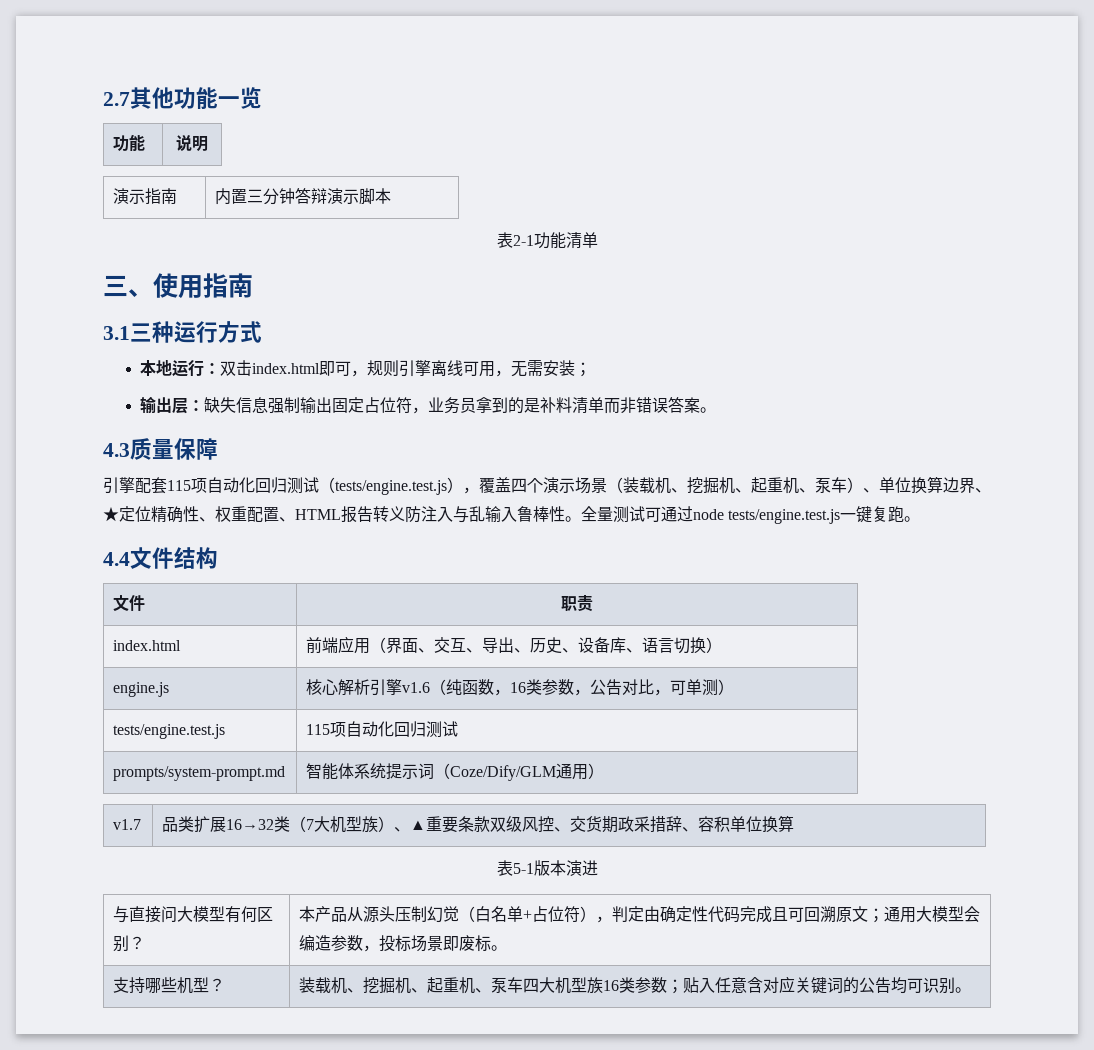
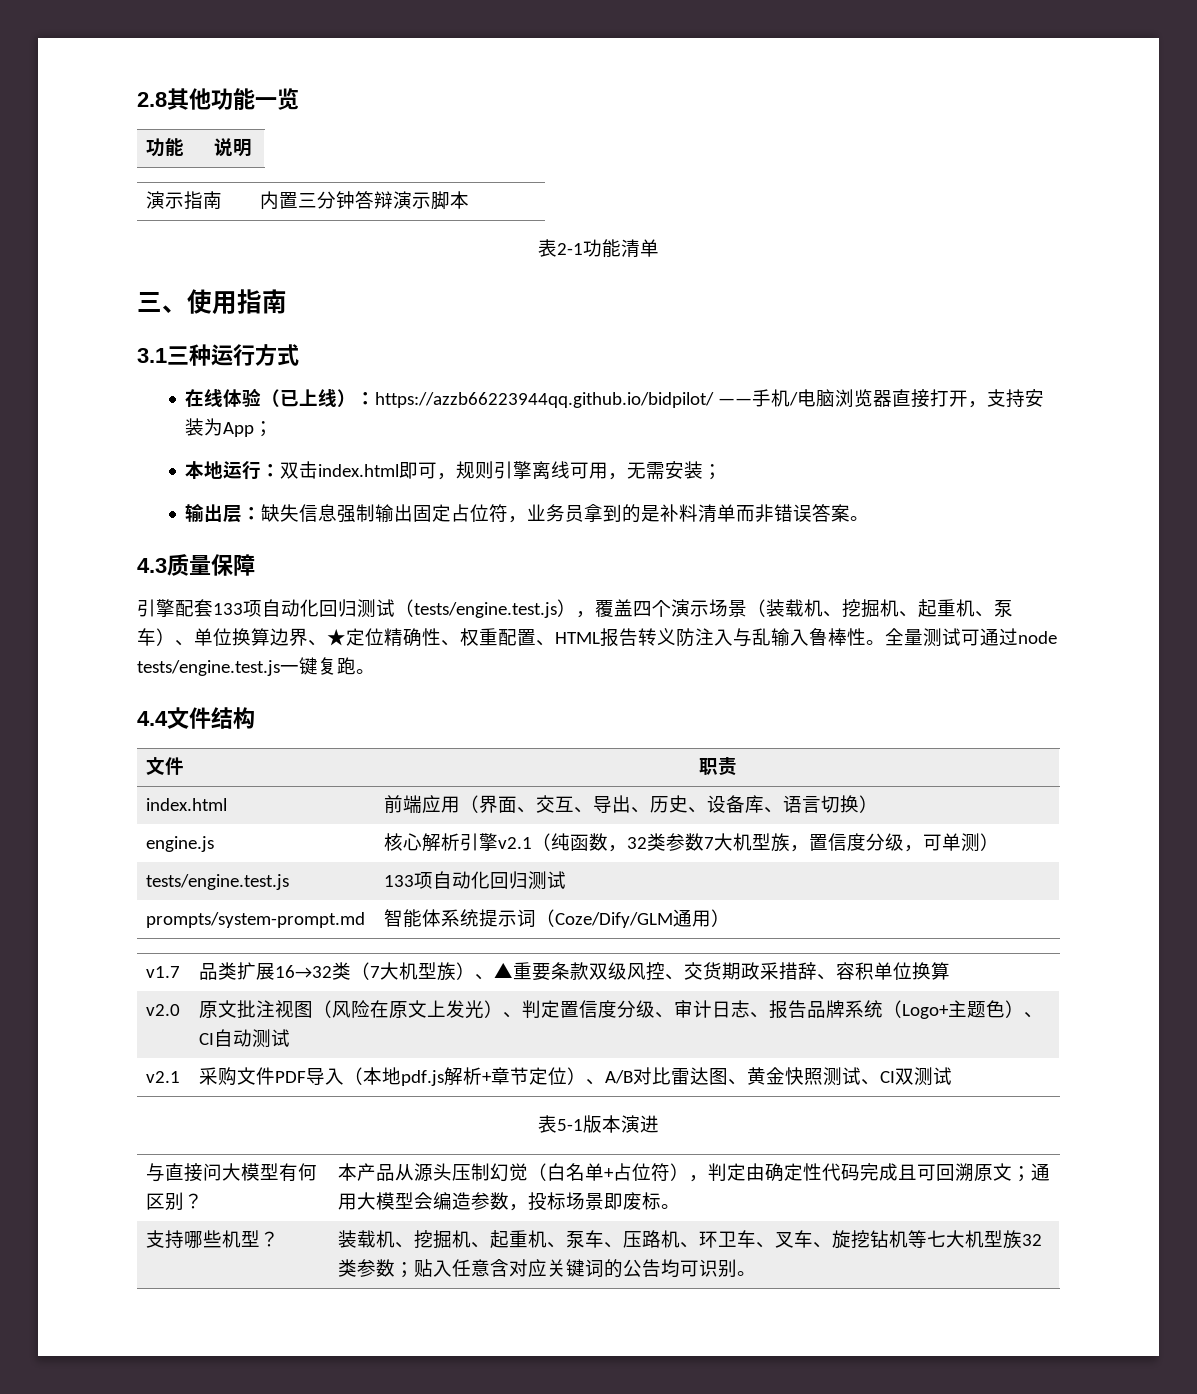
- 2.7其他功能一览
+ 2.8其他功能一览
+ 在线体验（已上线）：https://azzb66223944qq.github.io/bidpilot/ ——手机/电脑浏览器直接打开，支持安装为App；
- 引擎配套115项自动化回归测试（tests/engine.test.js），覆盖四个演示场景（装载机、挖掘机、起重机、泵车）、单位换算边界、★定位精确性、权重配置、HTML报告转义防注入与乱输入鲁棒性。
+ 引擎配套133项自动化回归测试（tests/engine.test.js），覆盖四个演示场景（装载机、挖掘机、起重机、泵车）、单位换算边界、★定位精确性、权重配置、HTML报告转义防注入与乱输入鲁棒性。
- engine.js | 核心解析引擎v1.6（纯函数，16类参数，公告对比，可单测）
+ engine.js | 核心解析引擎v2.1（纯函数，32类参数7大机型族，置信度分级，可单测）
- tests/engine.test.js | 115项自动化回归测试
+ tests/engine.test.js | 133项自动化回归测试
+ v2.0 | 原文批注视图（风险在原文上发光）、判定置信度分级、审计日志、报告品牌系统（Logo+主题色）、CI自动测试
+ v2.1 | 采购文件PDF导入（本地pdf.js解析+章节定位）、A/B对比雷达图、黄金快照测试、CI双测试
- 支持哪些机型？ | 装载机、挖掘机、起重机、泵车四大机型族16类参数；贴入任意含对应关键词的公告均可识别。
+ 支持哪些机型？ | 装载机、挖掘机、起重机、泵车、压路机、环卫车、叉车、旋挖钻机等七大机型族32类参数；贴入任意含对应关键词的公告均可识别。

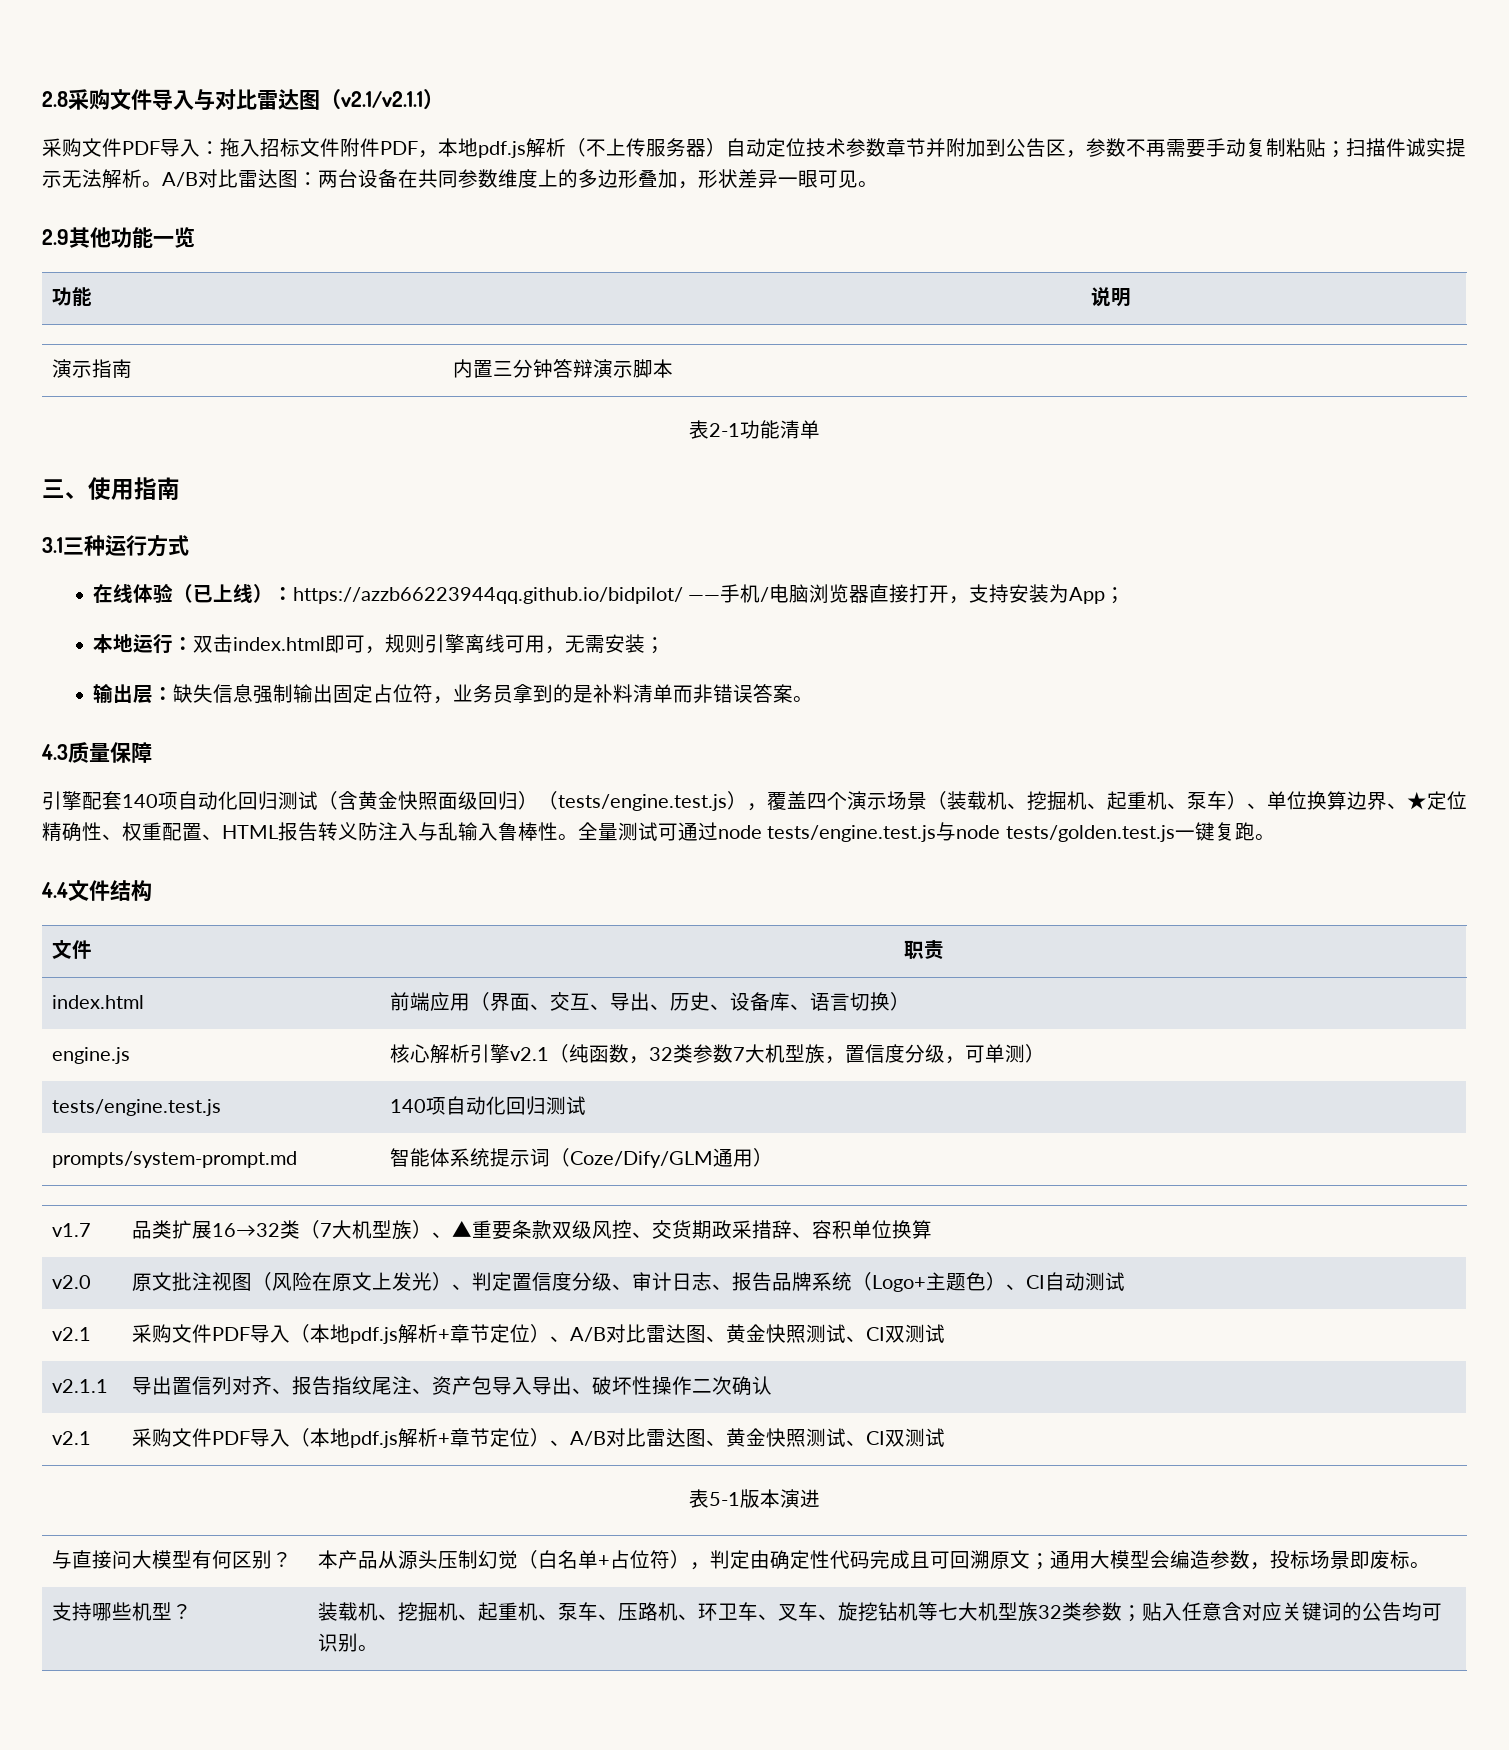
- 2.8其他功能一览
+ 2.8采购文件导入与对比雷达图（v2.1/v2.1.1）
+ 采购文件PDF导入：拖入招标文件附件PDF，本地pdf.js解析（不上传服务器）自动定位技术参数章节并附加到公告区，参数不再需要手动复制粘贴；扫描件诚实提示无法解析。A/B对比雷达图：两台设备在共同参数维度上的多边形叠加，形状差异一眼可见。
+ 2.9其他功能一览
- 引擎配套133项自动化回归测试（tests/engine.test.js），覆盖四个演示场景（装载机、挖掘机、起重机、泵车）、单位换算边界、★定位精确性、权重配置、HTML报告转义防注入与乱输入鲁棒性。
+ 引擎配套140项自动化回归测试（含黄金快照面级回归）（tests/engine.test.js），覆盖四个演示场景（装载机、挖掘机、起重机、泵车）、单位换算边界、★定位精确性、权重配置、HTML报告转义防注入与乱输入鲁棒性。
- 全量测试可通过node tests/engine.test.js一键复跑。
+ 全量测试可通过node tests/engine.test.js与node tests/golden.test.js一键复跑。
- tests/engine.test.js | 133项自动化回归测试
+ tests/engine.test.js | 140项自动化回归测试
+ v2.1.1 | 导出置信列对齐、报告指纹尾注、资产包导入导出、破坏性操作二次确认
+ v2.1 | 采购文件PDF导入（本地pdf.js解析+章节定位）、A/B对比雷达图、黄金快照测试、CI双测试

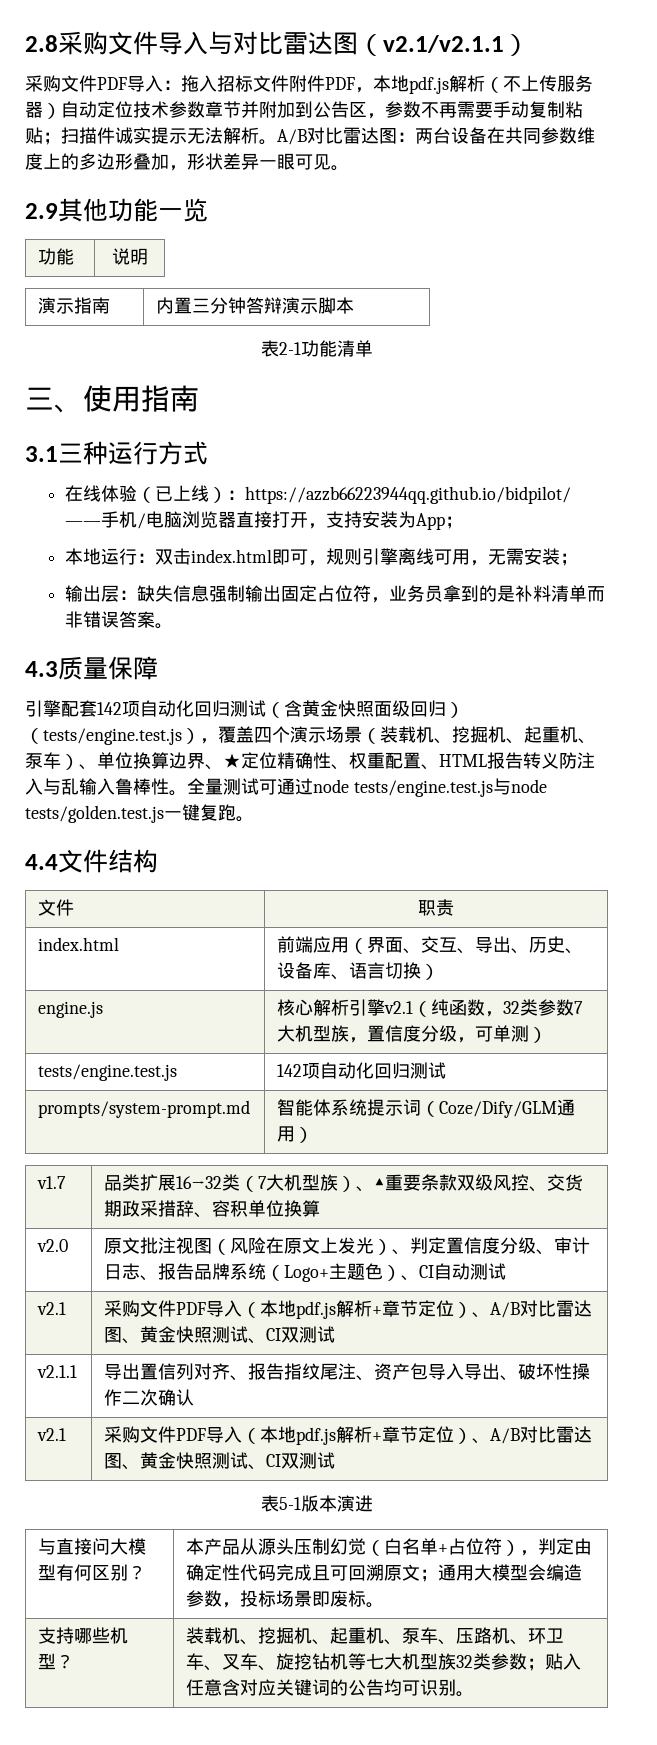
- 引擎配套140项自动化回归测试（含黄金快照面级回归）（tests/engine.test.js），覆盖四个演示场景（装载机、挖掘机、起重机、泵车）、单位换算边界、★定位精确性、权重配置、HTML报告转义防注入与乱输入鲁棒性。
+ 引擎配套142项自动化回归测试（含黄金快照面级回归）（tests/engine.test.js），覆盖四个演示场景（装载机、挖掘机、起重机、泵车）、单位换算边界、★定位精确性、权重配置、HTML报告转义防注入与乱输入鲁棒性。
- tests/engine.test.js | 140项自动化回归测试
+ tests/engine.test.js | 142项自动化回归测试

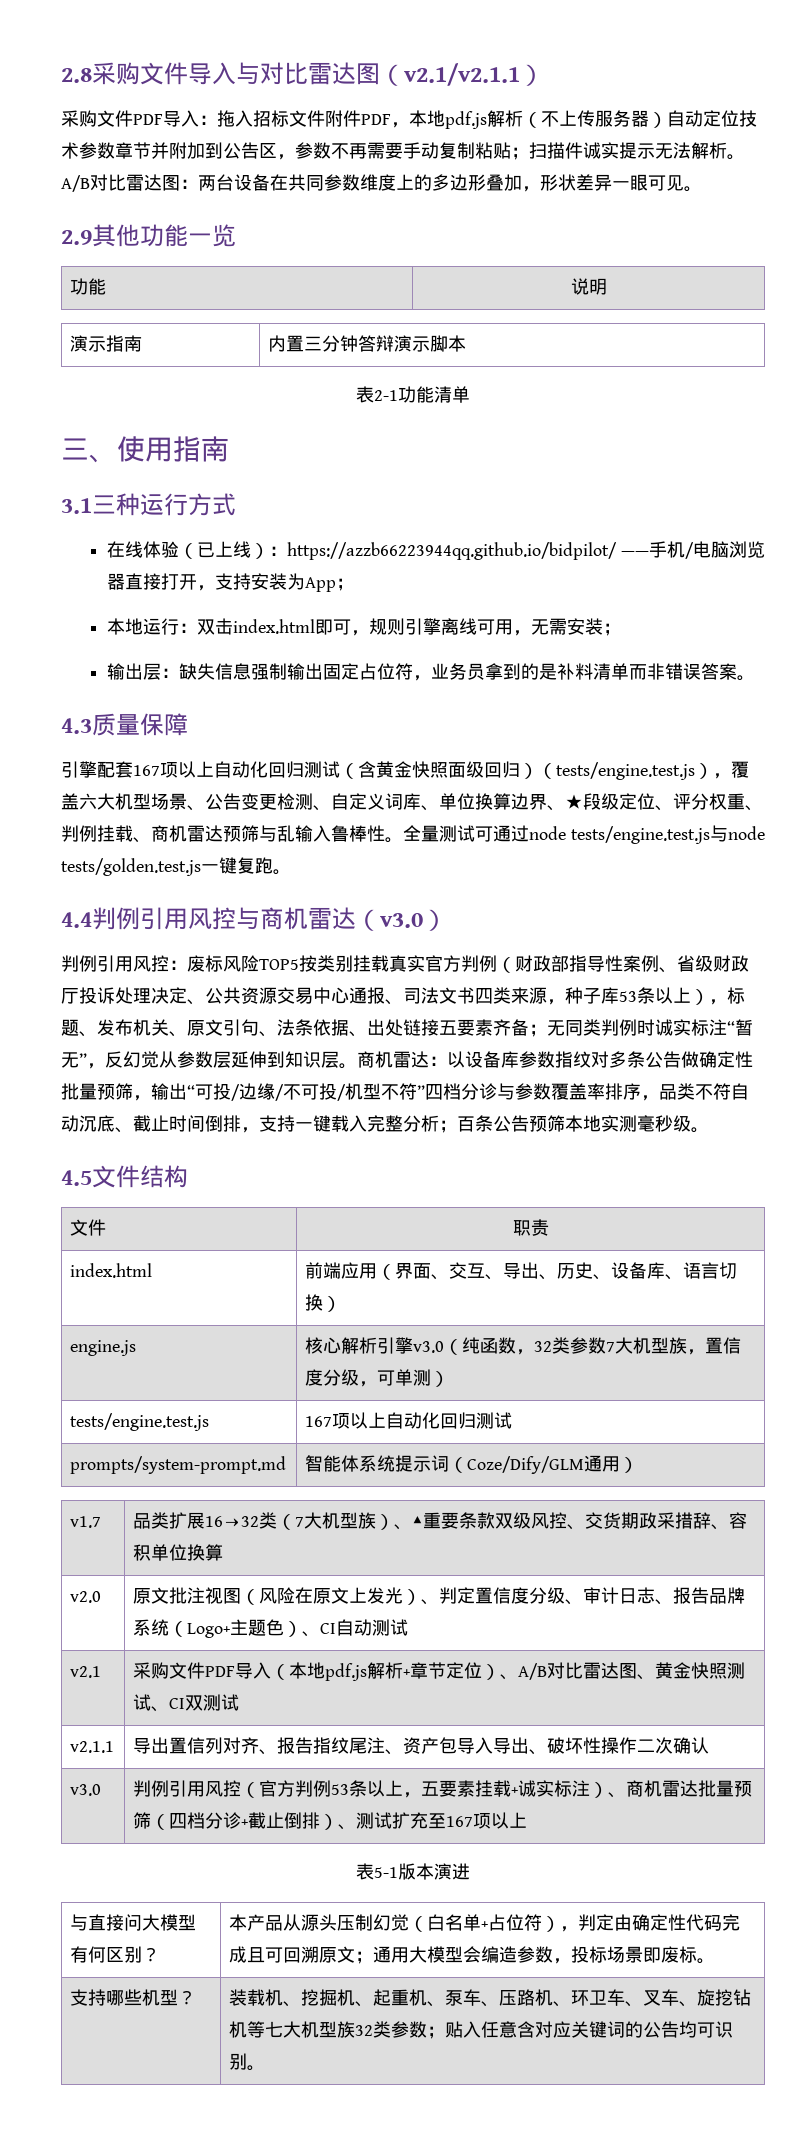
- 引擎配套142项自动化回归测试（含黄金快照面级回归）（tests/engine.test.js），覆盖四个演示场景（装载机、挖掘机、起重机、泵车）、单位换算边界、★定位精确性、权重配置、HTML报告转义防注入与乱输入鲁棒性。
+ 引擎配套167项以上自动化回归测试（含黄金快照面级回归）（tests/engine.test.js），覆盖六大机型场景、公告变更检测、自定义词库、单位换算边界、★段级定位、评分权重、判例挂载、商机雷达预筛与乱输入鲁棒性。
- 4.4文件结构
+ 4.4判例引用风控与商机雷达（v3.0）
+ 判例引用风控：废标风险TOP5按类别挂载真实官方判例（财政部指导性案例、省级财政厅投诉处理决定、公共资源交易中心通报、司法文书四类来源，种子库53条以上），标题、发布机关、原文引句、法条依据、出处链接五要素齐备；无同类判例时诚实标注“暂无”，反幻觉从参数层延伸到知识层。商机雷达：以设备库参数指纹对多条公告做确定性批量预筛，输出“可投/边缘/不可投/机型不符”四档分诊与参数覆盖率排序，品类不符自动沉底、截止时间倒排，支持一键载入完整分析；百条公告预筛本地实测毫秒级。
+ 4.5文件结构
- engine.js | 核心解析引擎v2.1（纯函数，32类参数7大机型族，置信度分级，可单测）
+ engine.js | 核心解析引擎v3.0（纯函数，32类参数7大机型族，置信度分级，可单测）
- tests/engine.test.js | 142项自动化回归测试
+ tests/engine.test.js | 167项以上自动化回归测试
  v2.1.1 | 导出置信列对齐、报告指纹尾注、资产包导入导出、破坏性操作二次确认
- v2.1 | 采购文件PDF导入（本地pdf.js解析+章节定位）、A/B对比雷达图、黄金快照测试、CI双测试
+ v3.0 | 判例引用风控（官方判例53条以上，五要素挂载+诚实标注）、商机雷达批量预筛（四档分诊+截止倒排）、测试扩充至167项以上

